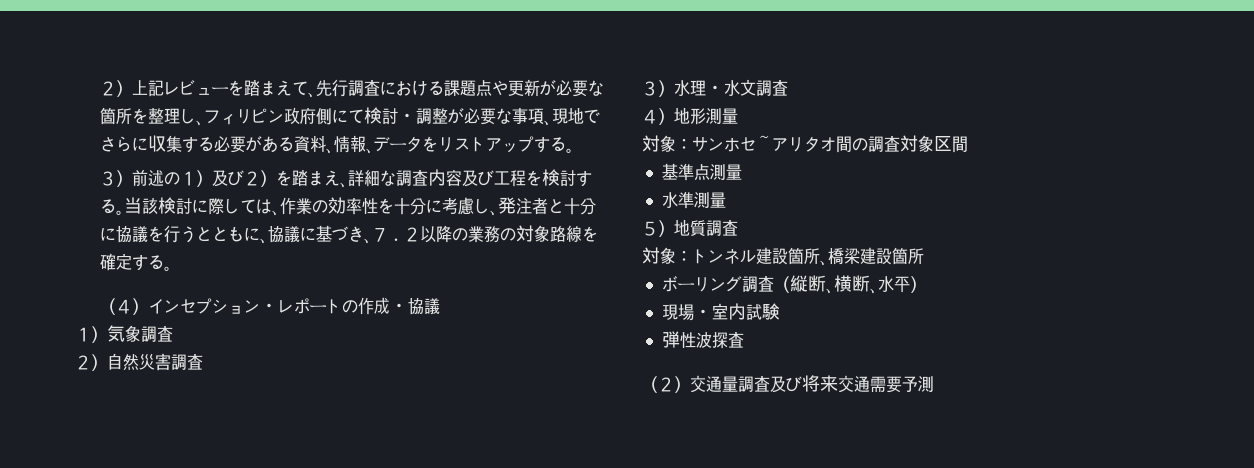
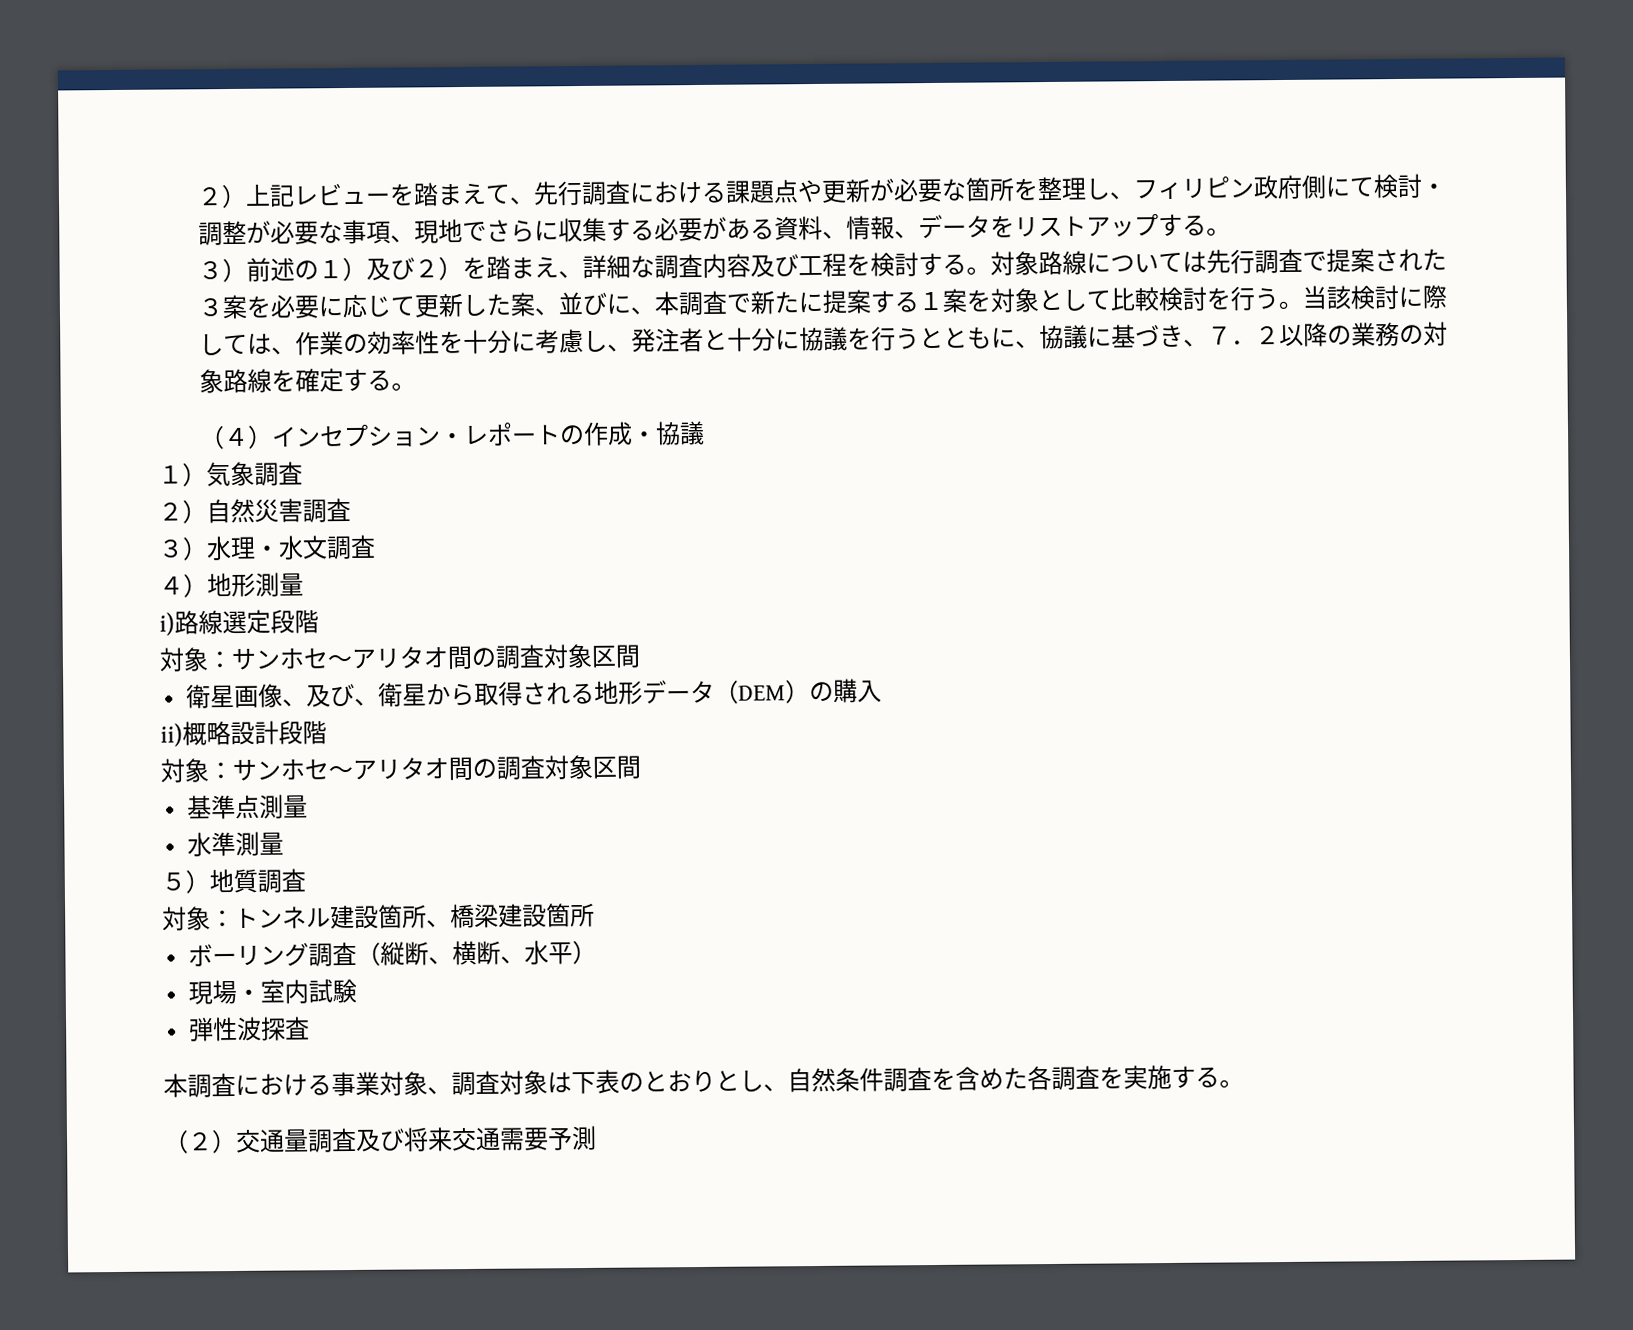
+ 対象路線については先行調査で提案された３案を必要に応じて更新した案、並びに、本調査で新たに提案する１案を対象として比較検討を行う。
+ i)路線選定段階
+ 対象：サンホセ～アリタオ間の調査対象区間
+ 衛星画像、及び、衛星から取得される地形データ（DEM）の購入
+ ii)概略設計段階
+ 本調査における事業対象、調査対象は下表のとおりとし、自然条件調査を含めた各調査を実施する。

